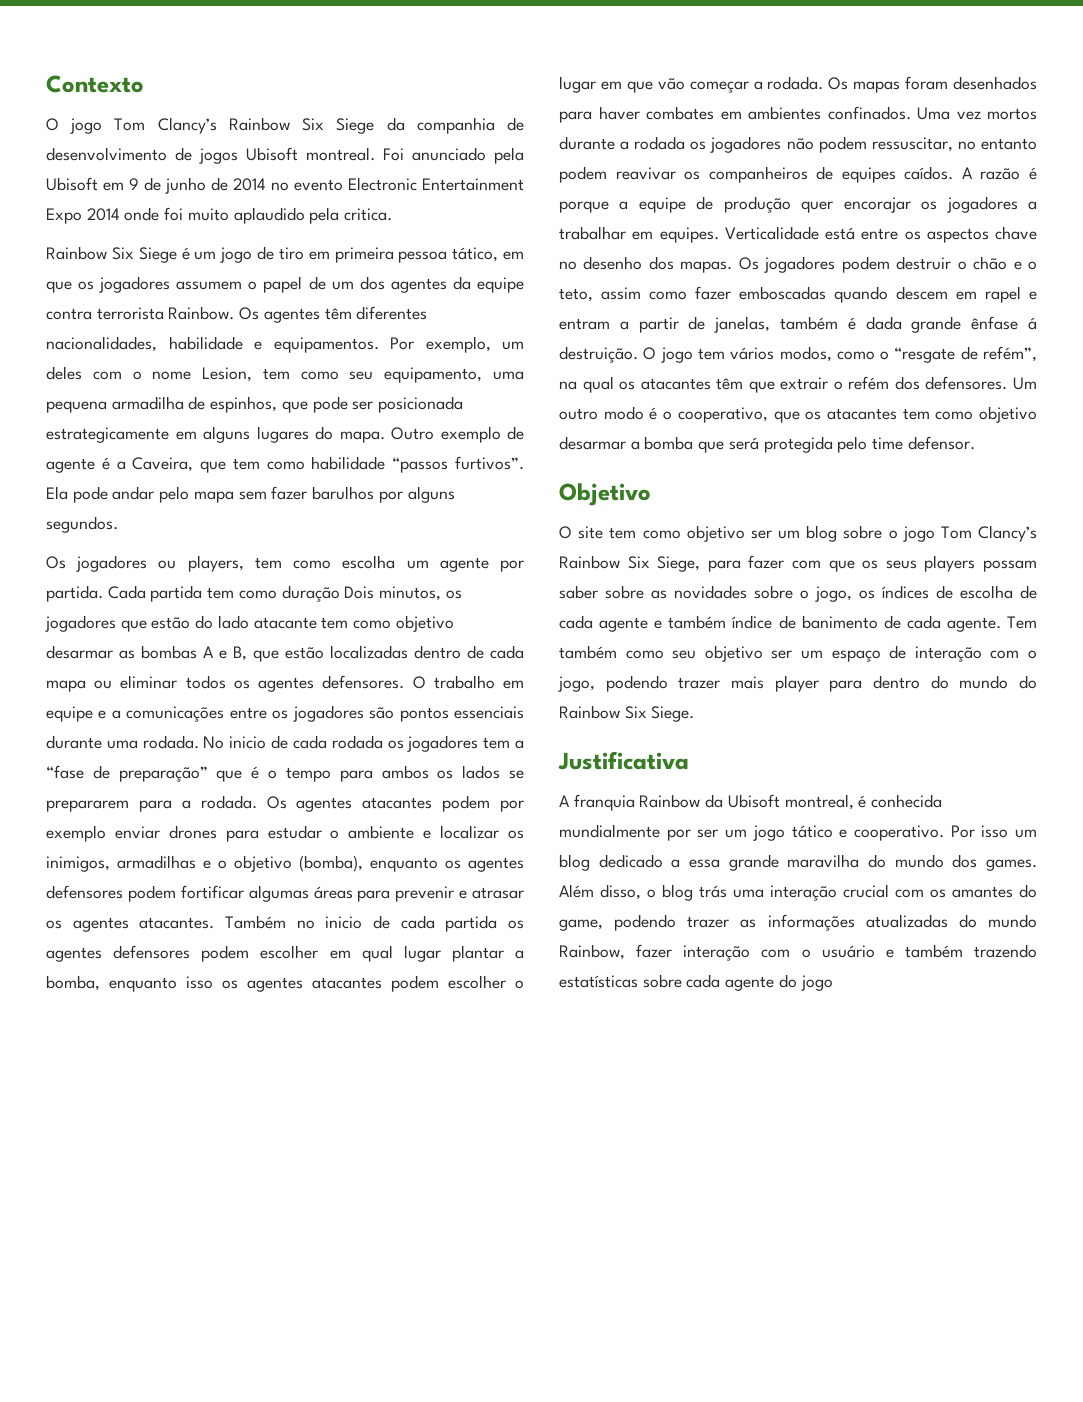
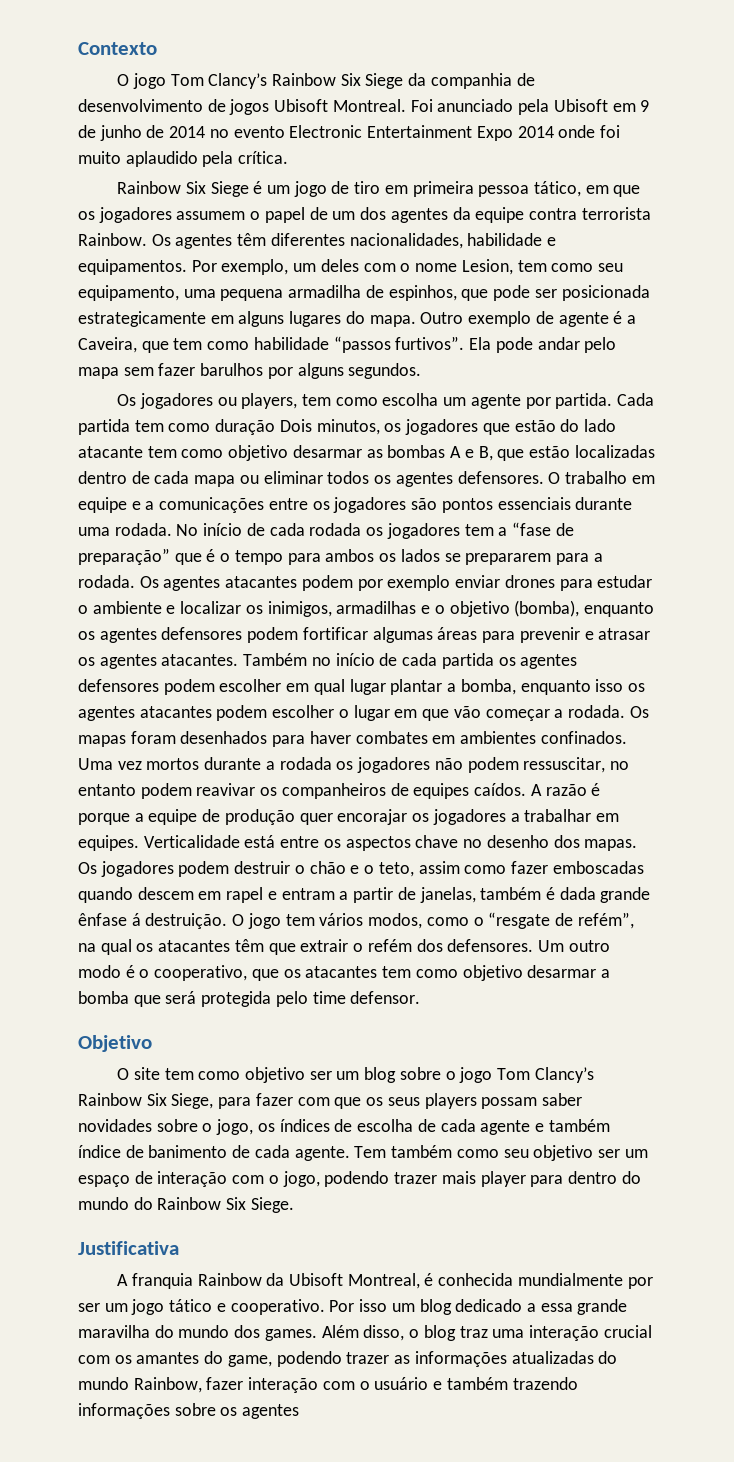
- O jogo Tom Clancy’s Rainbow Six Siege da companhia de desenvolvimento de jogos Ubisoft montreal.
+ O jogo Tom Clancy’s Rainbow Six Siege da companhia de desenvolvimento de jogos Ubisoft Montreal.
- Foi anunciado pela Ubisoft em 9 de junho de 2014 no evento Electronic Entertainment Expo 2014 onde foi muito aplaudido pela critica.
+ Foi anunciado pela Ubisoft em 9 de junho de 2014 no evento Electronic Entertainment Expo 2014 onde foi muito aplaudido pela crítica.
- No inicio de cada rodada os jogadores tem a “fase de preparação” que é o tempo para ambos os lados se prepararem para a rodada.
+ No início de cada rodada os jogadores tem a “fase de preparação” que é o tempo para ambos os lados se prepararem para a rodada.
- Também no inicio de cada partida os agentes defensores podem escolher em qual lugar plantar a bomba, enquanto isso os agentes atacantes podem escolher o lugar em que vão começar a rodada.
+ Também no início de cada partida os agentes defensores podem escolher em qual lugar plantar a bomba, enquanto isso os agentes atacantes podem escolher o lugar em que vão começar a rodada.
- O site tem como objetivo ser um blog sobre o jogo Tom Clancy’s Rainbow Six Siege, para fazer com que os seus players possam saber sobre as novidades sobre o jogo, os índices de escolha de cada agente e também índice de banimento de cada agente.
+ O site tem como objetivo ser um blog sobre o jogo Tom Clancy’s Rainbow Six Siege, para fazer com que os seus players possam saber novidades sobre o jogo, os índices de escolha de cada agente e também índice de banimento de cada agente.
- A franquia Rainbow da Ubisoft montreal, é conhecida mundialmente por ser um jogo tático e cooperativo.
+ A franquia Rainbow da Ubisoft Montreal, é conhecida mundialmente por ser um jogo tático e cooperativo.
- Além disso, o blog trás uma interação crucial com os amantes do game, podendo trazer as informações atualizadas do mundo Rainbow, fazer interação com o usuário e também trazendo estatísticas sobre cada agente do jogo
+ Além disso, o blog traz uma interação crucial com os amantes do game, podendo trazer as informações atualizadas do mundo Rainbow, fazer interação com o usuário e também trazendo informações sobre os agentes

